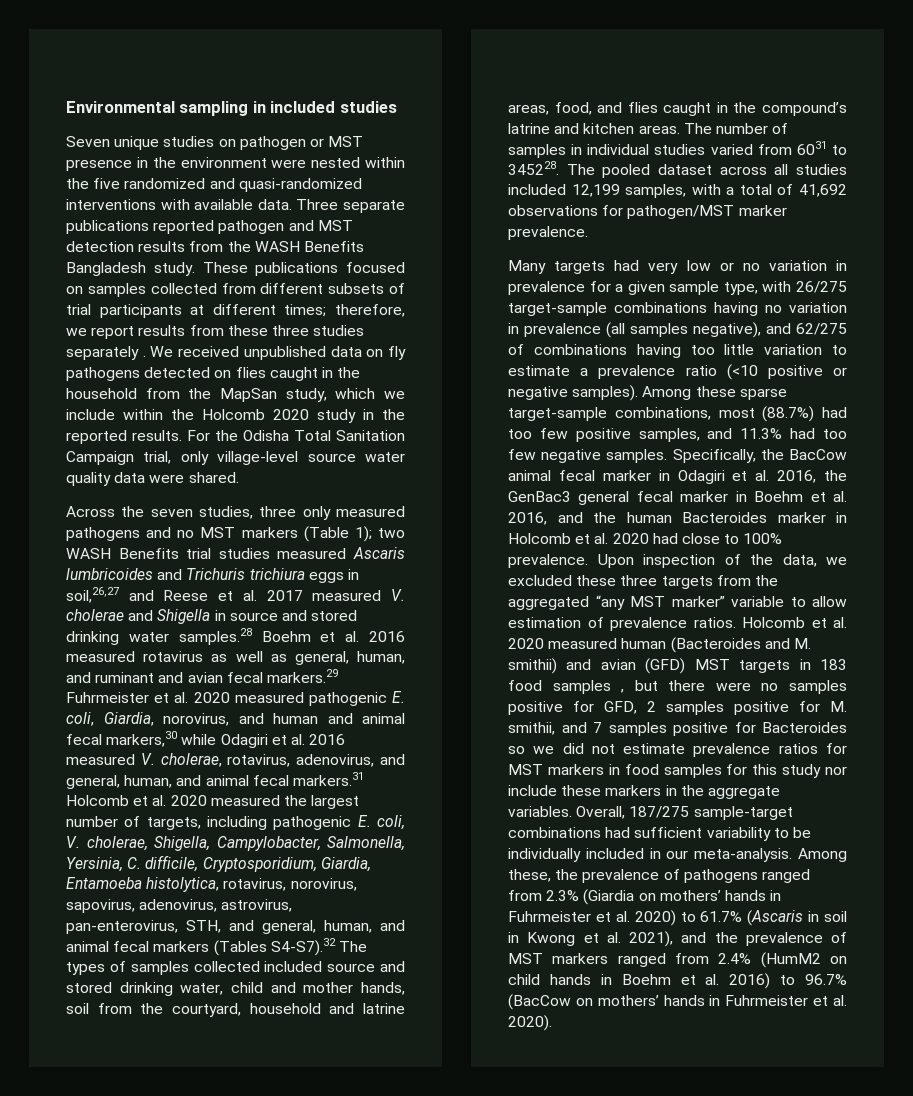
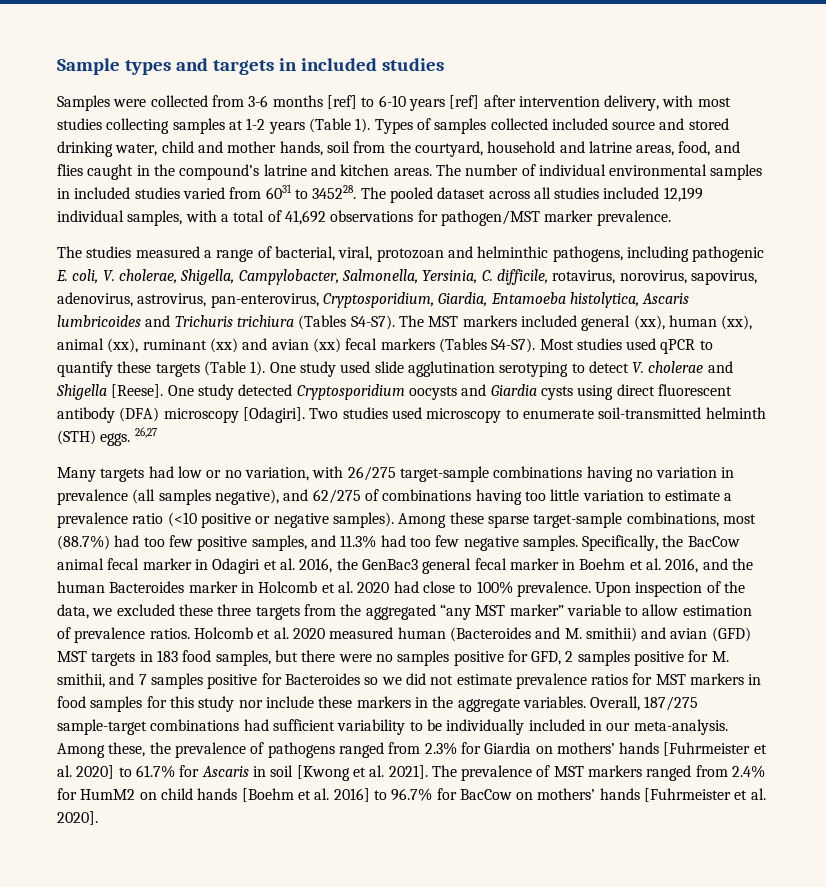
- Environmental sampling in included studies
+ Sample types and targets in included studies
- Seven unique studies on pathogen or MST presence in the environment were nested within the five randomized and quasi-randomized interventions with available data. Three separate publications reported pathogen and MST detection results from the WASH Benefits Bangladesh study. These publications focused on samples collected from different subsets of trial participants at different times; therefore, we report results from these three studies separately . We received unpublished data on fly pathogens detected on flies caught in the household from the MapSan study, which we include within the Holcomb 2020 study in the reported results. For the Odisha Total Sanitation Campaign trial, only village-level source water quality data were shared.
- Across the seven studies, three only measured pathogens and no MST markers (Table 1); two WASH Benefits trial studies measured Ascaris lumbricoides and Trichuris trichiura eggs in soil,26,27 and Reese et al. 2017 measured V. cholerae and Shigella in source and stored drinking water samples.28 Boehm et al. 2016 measured rotavirus as well as general, human, and ruminant and avian fecal markers.29 Fuhrmeister et al. 2020 measured pathogenic E. coli, Giardia, norovirus, and human and animal fecal markers,30 while Odagiri et al. 2016 measured V. cholerae, rotavirus, adenovirus, and general, human, and animal fecal markers.31 Holcomb et al. 2020 measured the largest number of targets, including pathogenic E. coli, V. cholerae, Shigella, Campylobacter, Salmonella, Yersinia, C. difficile, Cryptosporidium, Giardia, Entamoeba histolytica, rotavirus, norovirus, sapovirus, adenovirus, astrovirus, pan-enterovirus, STH, and general, human, and animal fecal markers (Tables S4-S7).32 The types of samples collected included source and stored drinking water, child and mother hands, soil from the courtyard, household and latrine areas, food, and flies caught in the compound’s latrine and kitchen areas.
+ Samples were collected from 3-6 months [ref] to 6-10 years [ref] after intervention delivery, with most studies collecting samples at 1-2 years (Table 1). Types of samples collected included source and stored drinking water, child and mother hands, soil from the courtyard, household and latrine areas, food, and flies caught in the compound’s latrine and kitchen areas.
- The number of samples in individual studies varied from 6031 to 345228.
+ The number of individual environmental samples in included studies varied from 6031 to 345228.
- The pooled dataset across all studies included 12,199 samples, with a total of 41,692 observations for pathogen/MST marker prevalence.
+ The pooled dataset across all studies included 12,199 individual samples, with a total of 41,692 observations for pathogen/MST marker prevalence.
+ The studies measured a range of bacterial, viral, protozoan and helminthic pathogens, including pathogenic E. coli, V. cholerae, Shigella, Campylobacter, Salmonella, Yersinia, C. difficile, rotavirus, norovirus, sapovirus, adenovirus, astrovirus, pan-enterovirus, Cryptosporidium, Giardia, Entamoeba histolytica, Ascaris lumbricoides and Trichuris trichiura (Tables S4-S7). The MST markers included general (xx), human (xx), animal (xx), ruminant (xx) and avian (xx) fecal markers (Tables S4-S7). Most studies used qPCR to quantify these targets (Table 1). One study used slide agglutination serotyping to detect V. cholerae and Shigella [Reese]. One study detected Cryptosporidium oocysts and Giardia cysts using direct fluorescent antibody (DFA) microscopy [Odagiri]. Two studies used microscopy to enumerate soil-transmitted helminth (STH) eggs. 26,27
- Many targets had very low or no variation in prevalence for a given sample type, with 26/275 target-sample combinations having no variation in prevalence (all samples negative), and 62/275 of combinations having too little variation to estimate a prevalence ratio (<10 positive or negative samples).
+ Many targets had low or no variation, with 26/275 target-sample combinations having no variation in prevalence (all samples negative), and 62/275 of combinations having too little variation to estimate a prevalence ratio (<10 positive or negative samples).
- Holcomb et al. 2020 measured human (Bacteroides and M. smithii) and avian (GFD) MST targets in 183 food samples , but there were no samples positive for GFD, 2 samples positive for M. smithii, and 7 samples positive for Bacteroides so we did not estimate prevalence ratios for MST markers in food samples for this study nor include these markers in the aggregate variables.
+ Holcomb et al. 2020 measured human (Bacteroides and M. smithii) and avian (GFD) MST targets in 183 food samples, but there were no samples positive for GFD, 2 samples positive for M. smithii, and 7 samples positive for Bacteroides so we did not estimate prevalence ratios for MST markers in food samples for this study nor include these markers in the aggregate variables.
- Among these, the prevalence of pathogens ranged from 2.3% (Giardia on mothers’ hands in Fuhrmeister et al. 2020) to 61.7% (Ascaris in soil in Kwong et al. 2021), and the prevalence of MST markers ranged from 2.4% (HumM2 on child hands in Boehm et al. 2016) to 96.7% (BacCow on mothers’ hands in Fuhrmeister et al. 2020).
+ Among these, the prevalence of pathogens ranged from 2.3% for Giardia on mothers’ hands [Fuhrmeister et al. 2020] to 61.7% for Ascaris in soil [Kwong et al. 2021]. The prevalence of MST markers ranged from 2.4% for HumM2 on child hands [Boehm et al. 2016] to 96.7% for BacCow on mothers’ hands [Fuhrmeister et al. 2020].

